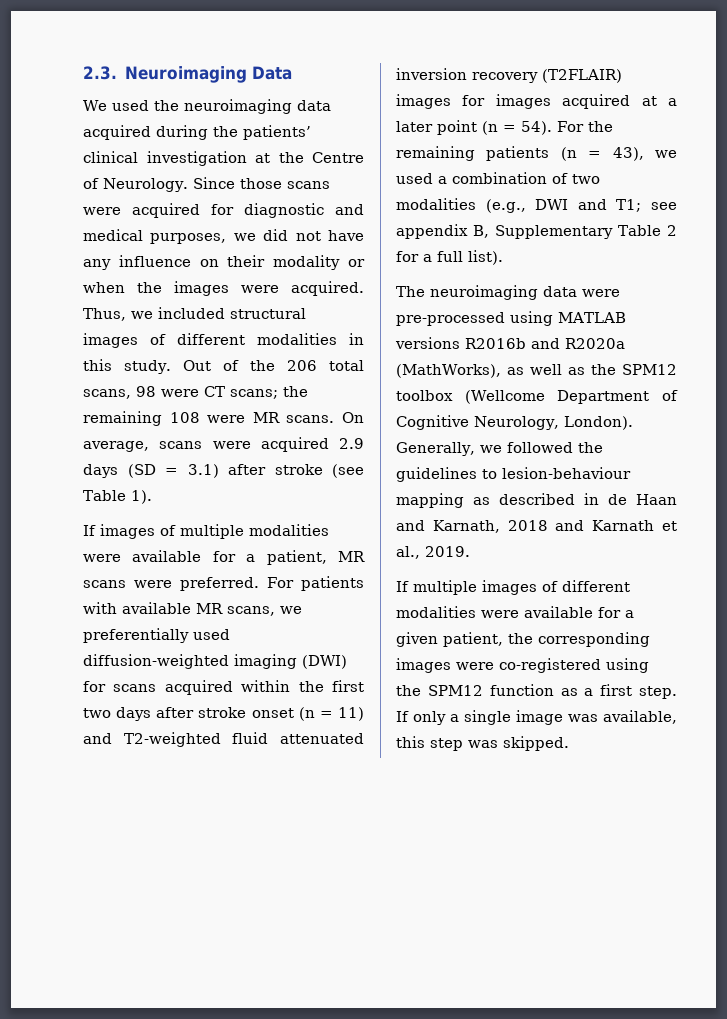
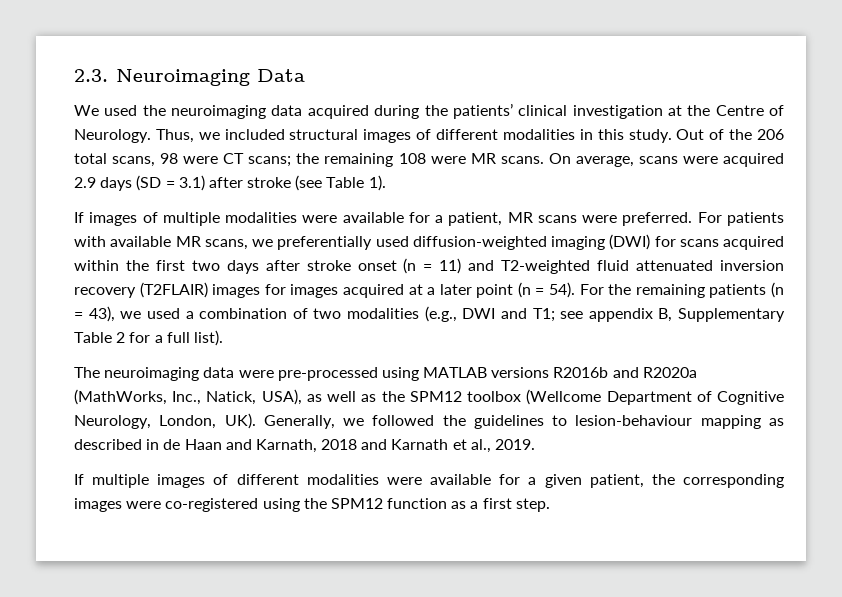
- Since those scans were acquired for diagnostic and medical purposes, we did not have any influence on their modality or when the images were acquired.
- The neuroimaging data were pre-processed using MATLAB versions R2016b and R2020a (MathWorks), as well as the SPM12 toolbox (Wellcome Department of Cognitive Neurology, London). Generally, we followed the guidelines to lesion-behaviour mapping as described in de Haan and Karnath, 2018 and Karnath et al., 2019.
+ The neuroimaging data were pre-processed using MATLAB versions R2016b and R2020a (MathWorks, Inc., Natick, USA), as well as the SPM12 toolbox (Wellcome Department of Cognitive Neurology, London, UK). Generally, we followed the guidelines to lesion-behaviour mapping as described in de Haan and Karnath, 2018 and Karnath et al., 2019.
- If only a single image was available, this step was skipped.

